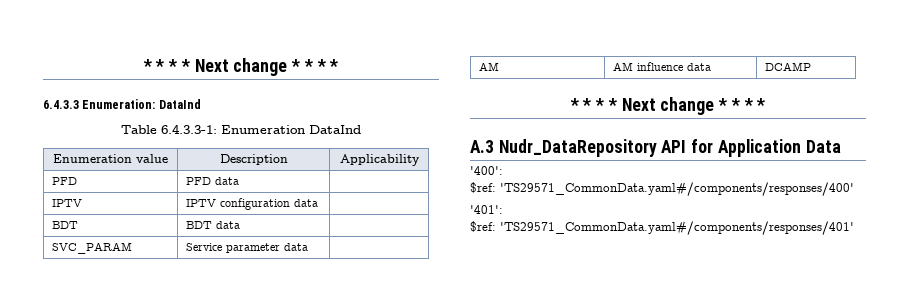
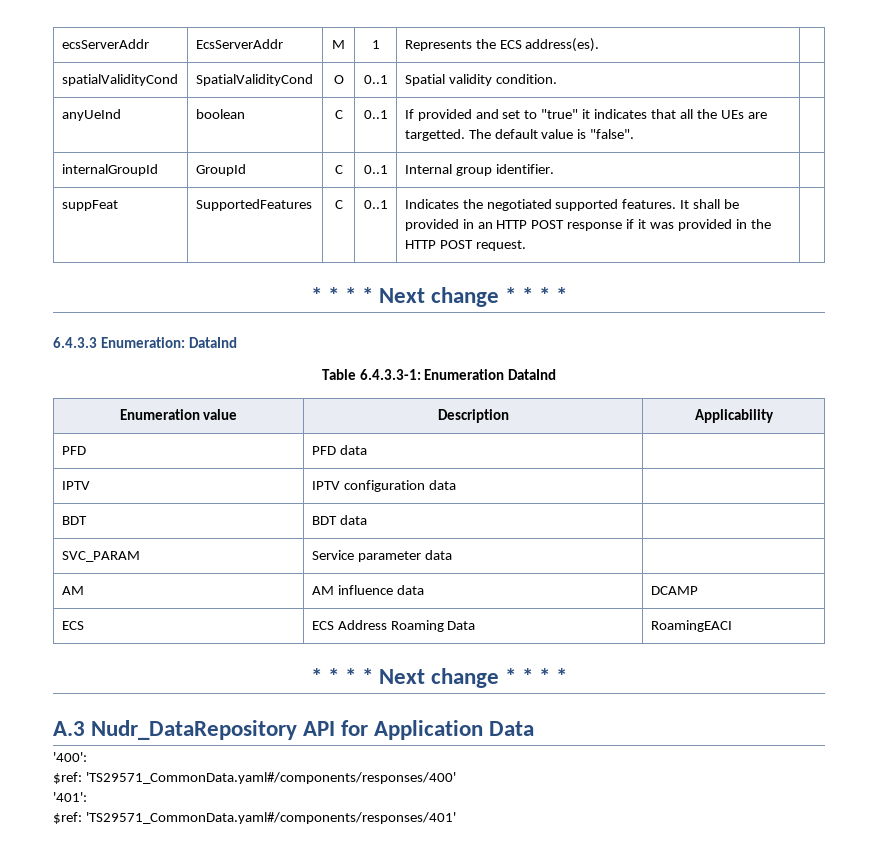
+ ecsServerAddr | EcsServerAddr | M | 1 | Represents the ECS address(es). |
+ spatialValidityCond | SpatialValidityCond | O | 0..1 | Spatial validity condition. |
+ anyUeInd | boolean | C | 0..1 | If provided and set to "true" it indicates that all the UEs are targetted. The default value is "false". |
+ internalGroupId | GroupId | C | 0..1 | Internal group identifier. |
+ suppFeat | SupportedFeatures | C | 0..1 | Indicates the negotiated supported features. It shall be provided in an HTTP POST response if it was provided in the HTTP POST request. |
+ ECS | ECS Address Roaming Data | RoamingEACI

